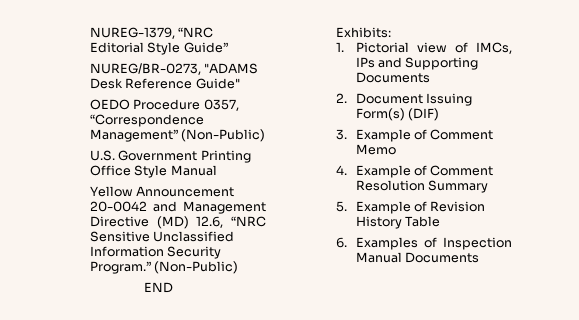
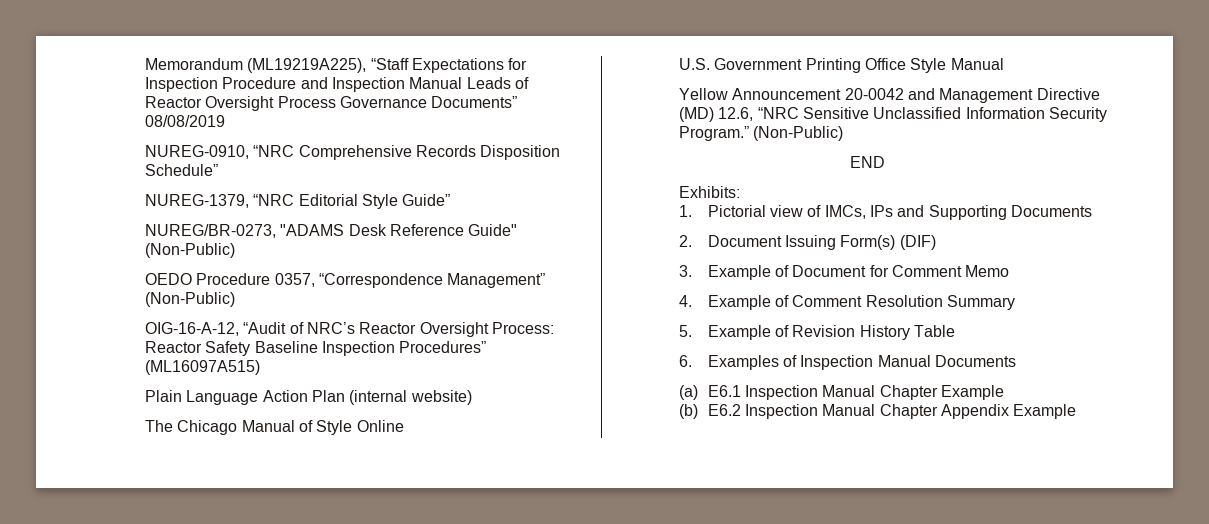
+ Memorandum (ML19219A225), “Staff Expectations for Inspection Procedure and Inspection Manual Leads of Reactor Oversight Process Governance Documents” 08/08/2019
+ NUREG-0910, “NRC Comprehensive Records Disposition Schedule”
- NUREG/BR-0273, "ADAMS Desk Reference Guide"
+ NUREG/BR-0273, "ADAMS Desk Reference Guide" (Non-Public)
+ OIG-16-A-12, “Audit of NRC’s Reactor Oversight Process: Reactor Safety Baseline Inspection Procedures” (ML16097A515)
+ Plain Language Action Plan (internal website)
+ The Chicago Manual of Style Online
- 3. Example of Comment Memo
+ 3. Example of Document for Comment Memo
+ (a) E6.1 Inspection Manual Chapter Example
+ (b) E6.2 Inspection Manual Chapter Appendix Example

